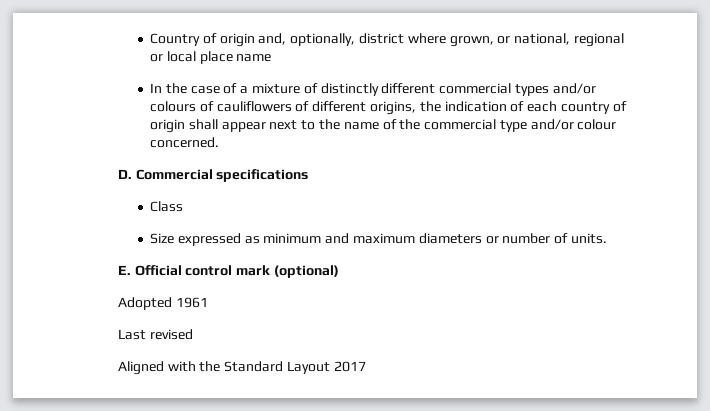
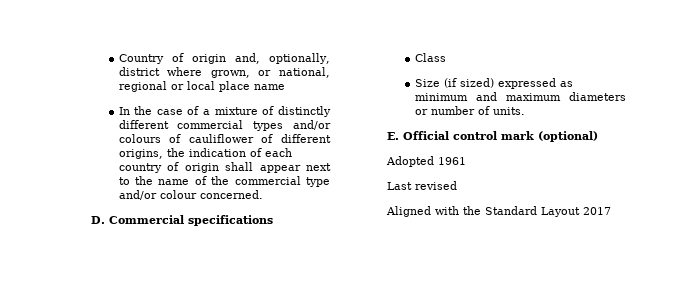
- In the case of a mixture of distinctly different commercial types and/or colours of cauliflowers of different origins, the indication of each country of origin shall appear next to the name of the commercial type and/or colour concerned.
+ In the case of a mixture of distinctly different commercial types and/or colours of cauliflower of different origins, the indication of each country of origin shall appear next to the name of the commercial type and/or colour concerned.
- Size expressed as minimum and maximum diameters or number of units.
+ Size (if sized) expressed as minimum and maximum diameters or number of units.

